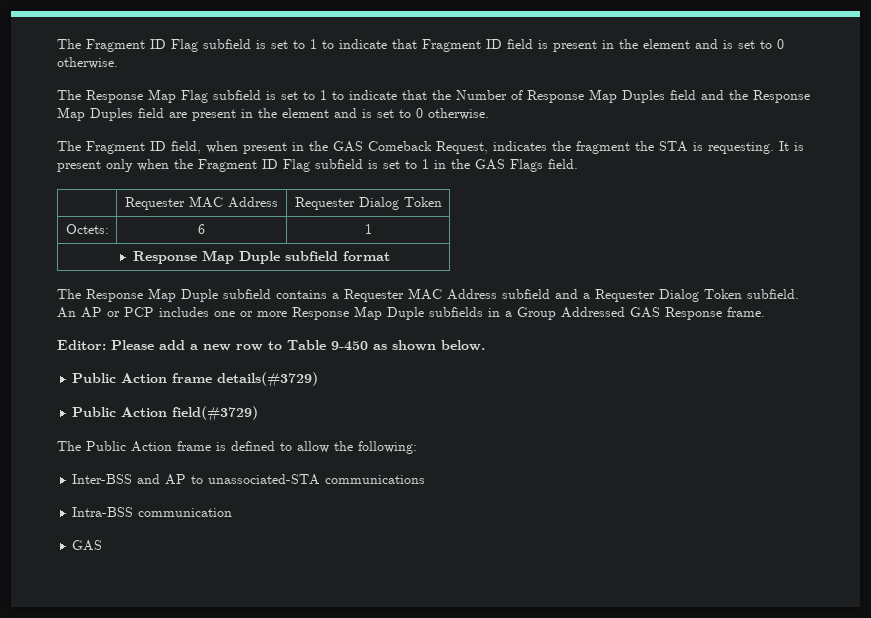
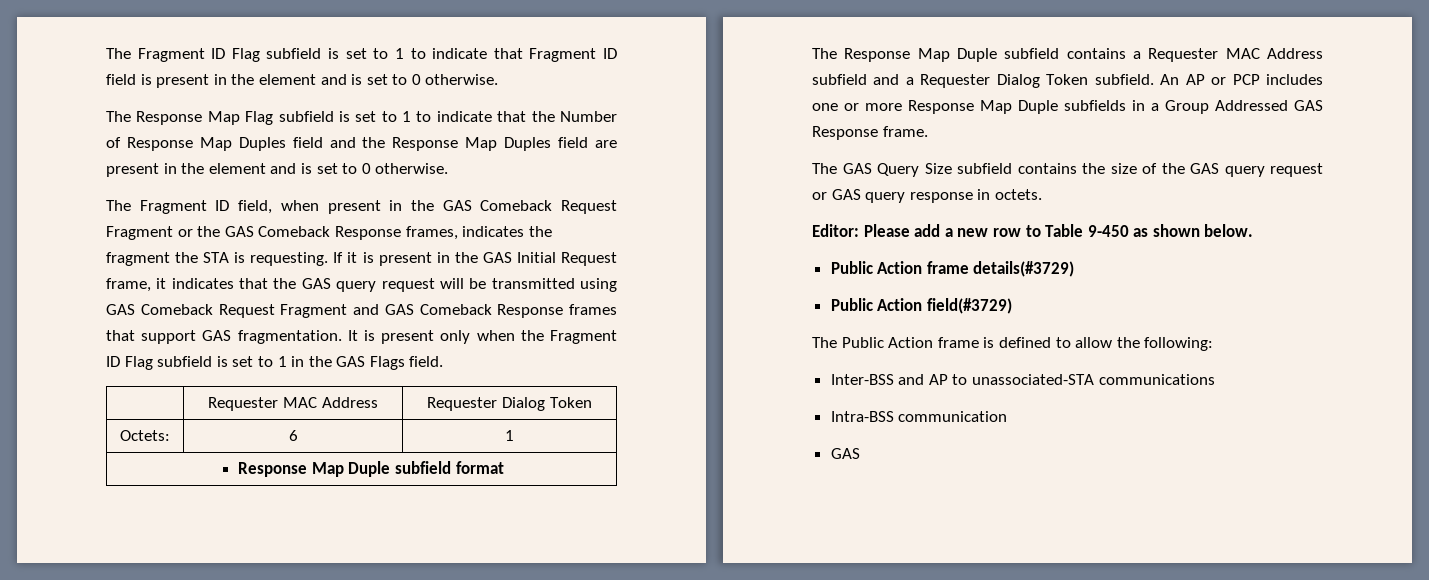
- The Fragment ID field, when present in the GAS Comeback Request, indicates the fragment the STA is requesting.
+ The Fragment ID field, when present in the GAS Comeback Request Fragment or the GAS Comeback Response frames, indicates the fragment the STA is requesting.
+ If it is present in the GAS Initial Request frame, it indicates that the GAS query request will be transmitted using GAS Comeback Request Fragment and GAS Comeback Response frames that support GAS fragmentation.
+ The GAS Query Size subfield contains the size of the GAS query request or GAS query response in octets.

